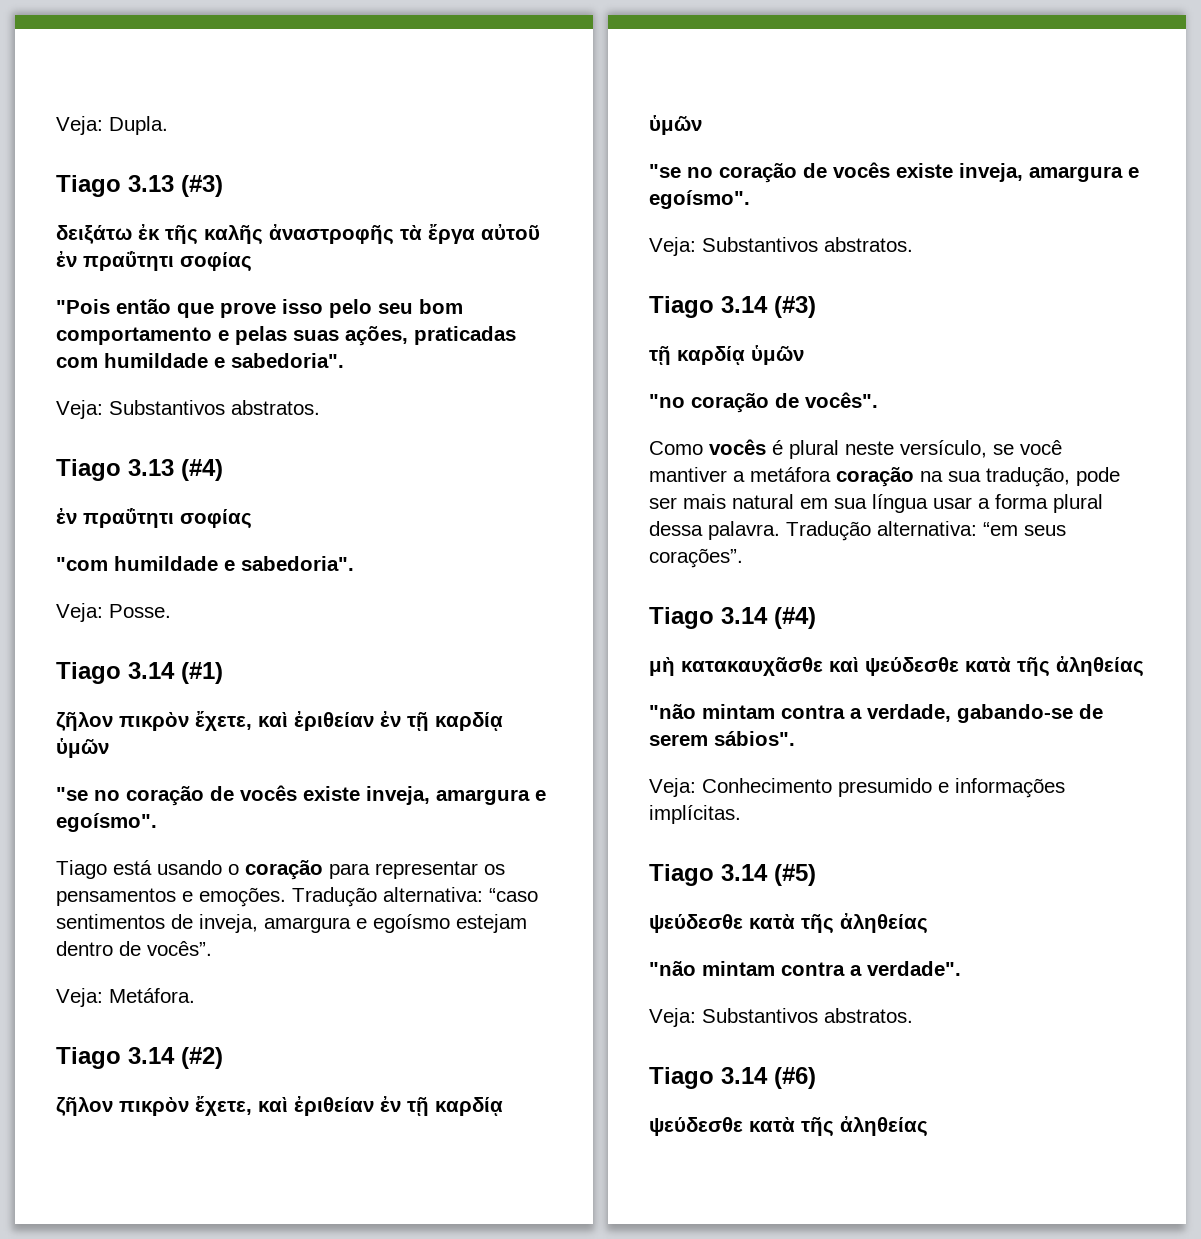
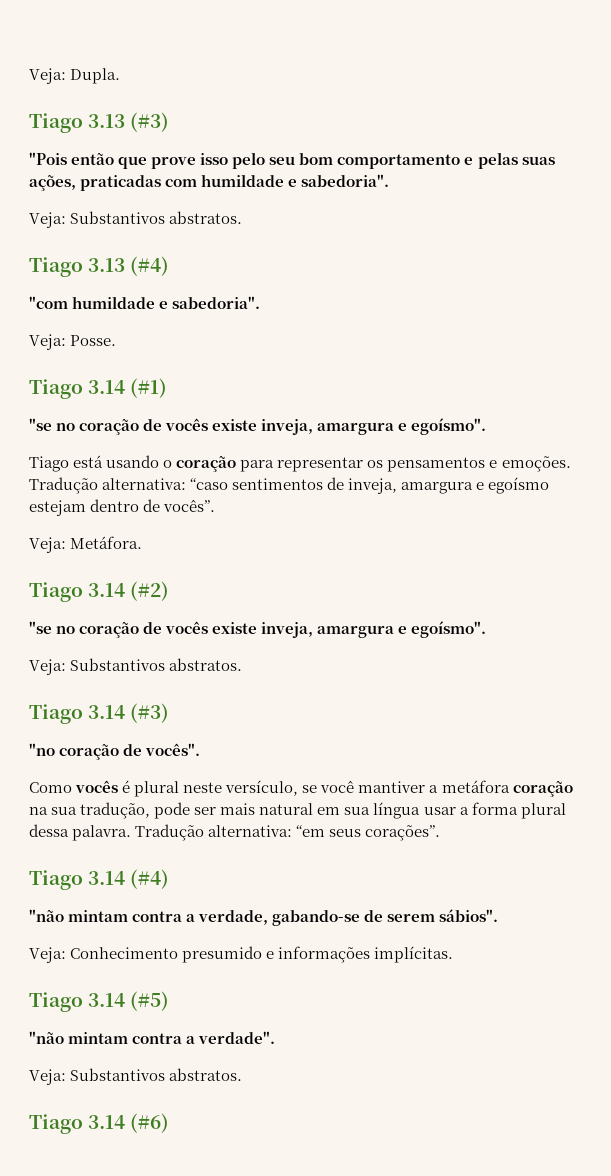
- δειξάτω ἐκ τῆς καλῆς ἀναστροφῆς τὰ ἔργα αὐτοῦ ἐν πραΰτητι σοφίας
  Tiago 3.13 (#4)
- ἐν πραΰτητι σοφίας
  Tiago 3.14 (#1)
- ζῆλον πικρὸν ἔχετε, καὶ ἐριθείαν ἐν τῇ καρδίᾳ ὑμῶν
  Tiago 3.14 (#2)
- ζῆλον πικρὸν ἔχετε, καὶ ἐριθείαν ἐν τῇ καρδίᾳ ὑμῶν
  Tiago 3.14 (#3)
- τῇ καρδίᾳ ὑμῶν
- μὴ κατακαυχᾶσθε καὶ ψεύδεσθε κατὰ τῆς ἀληθείας
  Tiago 3.14 (#5)
- ψεύδεσθε κατὰ τῆς ἀληθείας
  Tiago 3.14 (#6)
- ψεύδεσθε κατὰ τῆς ἀληθείας

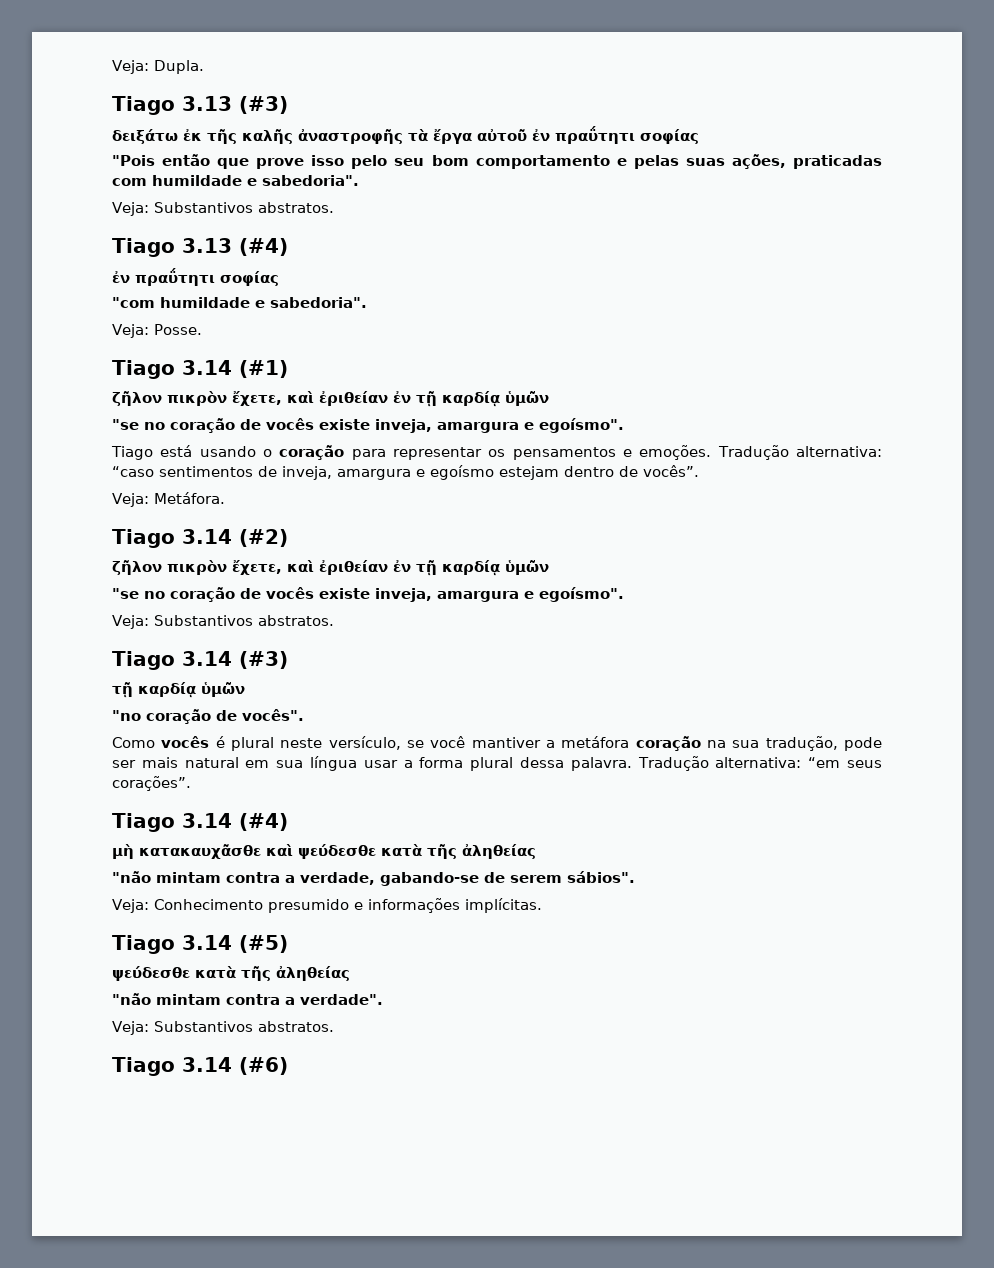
+ δειξάτω ἐκ τῆς καλῆς ἀναστροφῆς τὰ ἔργα αὐτοῦ ἐν πραΰτητι σοφίας
  Tiago 3.13 (#4)
+ ἐν πραΰτητι σοφίας
  Tiago 3.14 (#1)
+ ζῆλον πικρὸν ἔχετε, καὶ ἐριθείαν ἐν τῇ καρδίᾳ ὑμῶν
  Tiago 3.14 (#2)
+ ζῆλον πικρὸν ἔχετε, καὶ ἐριθείαν ἐν τῇ καρδίᾳ ὑμῶν
  Tiago 3.14 (#3)
+ τῇ καρδίᾳ ὑμῶν
+ μὴ κατακαυχᾶσθε καὶ ψεύδεσθε κατὰ τῆς ἀληθείας
  Tiago 3.14 (#5)
+ ψεύδεσθε κατὰ τῆς ἀληθείας

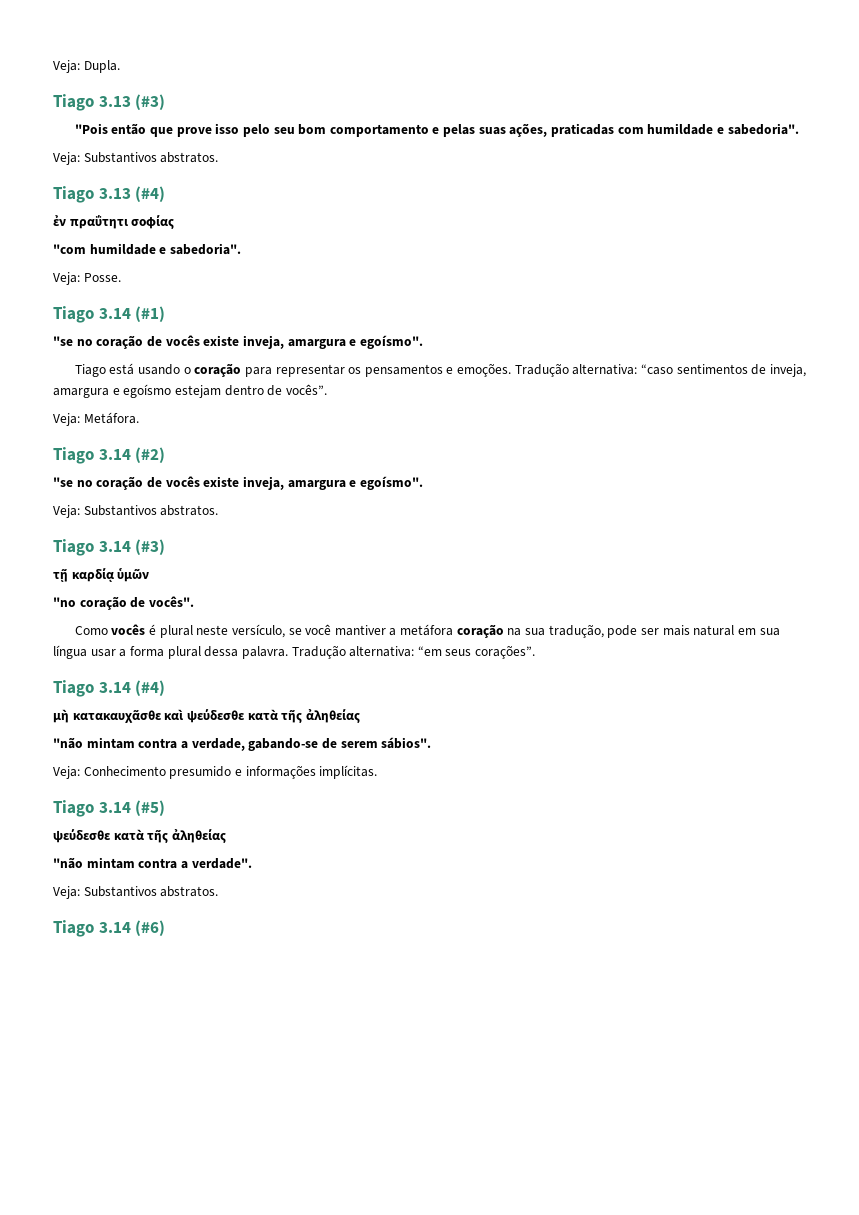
- δειξάτω ἐκ τῆς καλῆς ἀναστροφῆς τὰ ἔργα αὐτοῦ ἐν πραΰτητι σοφίας
  Tiago 3.14 (#1)
- ζῆλον πικρὸν ἔχετε, καὶ ἐριθείαν ἐν τῇ καρδίᾳ ὑμῶν
  Tiago 3.14 (#2)
- ζῆλον πικρὸν ἔχετε, καὶ ἐριθείαν ἐν τῇ καρδίᾳ ὑμῶν

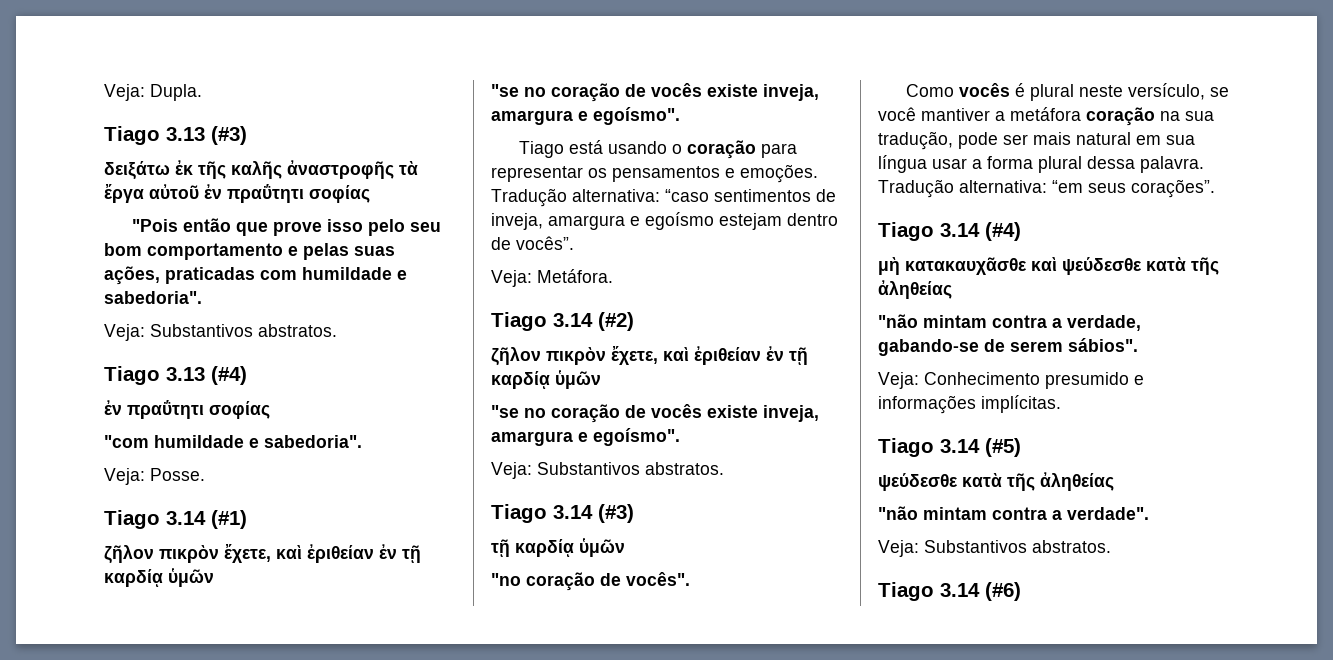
+ δειξάτω ἐκ τῆς καλῆς ἀναστροφῆς τὰ ἔργα αὐτοῦ ἐν πραΰτητι σοφίας
  Tiago 3.14 (#1)
+ ζῆλον πικρὸν ἔχετε, καὶ ἐριθείαν ἐν τῇ καρδίᾳ ὑμῶν
  Tiago 3.14 (#2)
+ ζῆλον πικρὸν ἔχετε, καὶ ἐριθείαν ἐν τῇ καρδίᾳ ὑμῶν

